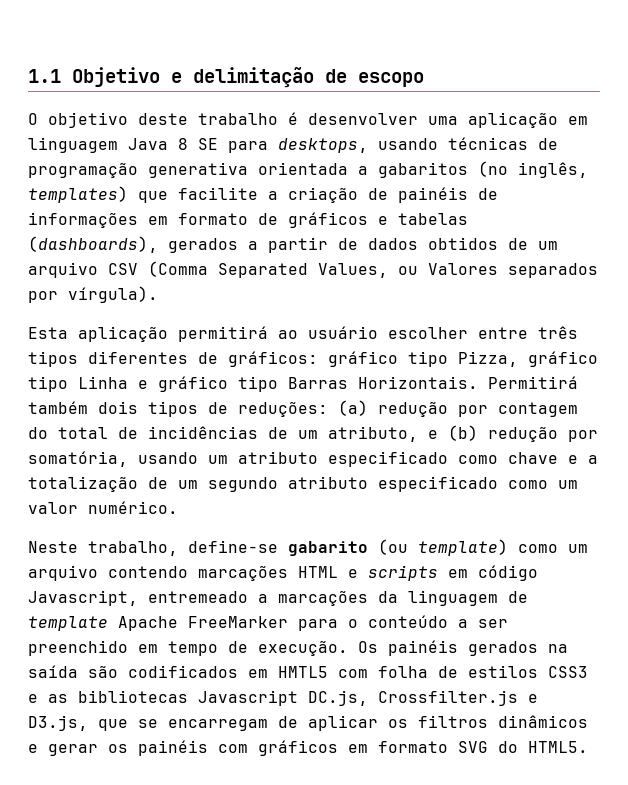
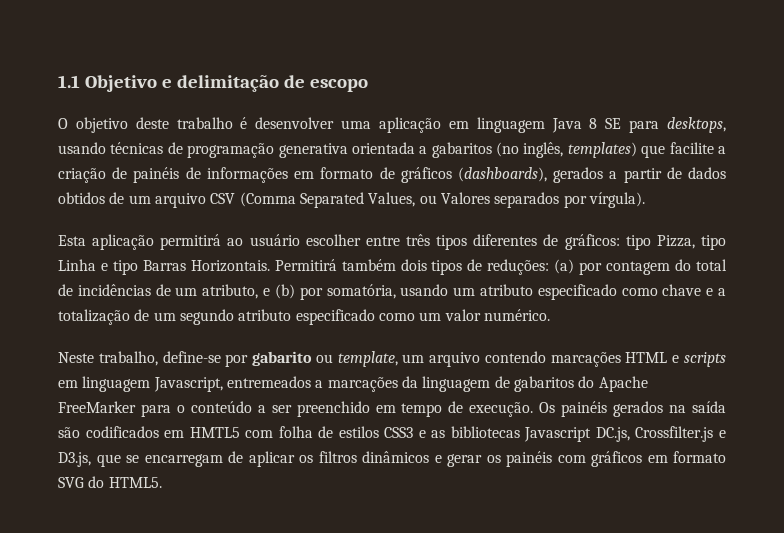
- O objetivo deste trabalho é desenvolver uma aplicação em linguagem Java 8 SE para desktops, usando técnicas de programação generativa orientada a gabaritos (no inglês, templates) que facilite a criação de painéis de informações em formato de gráficos e tabelas (dashboards), gerados a partir de dados obtidos de um arquivo CSV (Comma Separated Values, ou Valores separados por vírgula).
+ O objetivo deste trabalho é desenvolver uma aplicação em linguagem Java 8 SE para desktops, usando técnicas de programação generativa orientada a gabaritos (no inglês, templates) que facilite a criação de painéis de informações em formato de gráficos (dashboards), gerados a partir de dados obtidos de um arquivo CSV (Comma Separated Values, ou Valores separados por vírgula).
- Esta aplicação permitirá ao usuário escolher entre três tipos diferentes de gráficos: gráfico tipo Pizza, gráfico tipo Linha e gráfico tipo Barras Horizontais.
+ Esta aplicação permitirá ao usuário escolher entre três tipos diferentes de gráficos: tipo Pizza, tipo Linha e tipo Barras Horizontais.
- Permitirá também dois tipos de reduções: (a) redução por contagem do total de incidências de um atributo, e (b) redução por somatória, usando um atributo especificado como chave e a totalização de um segundo atributo especificado como um valor numérico.
+ Permitirá também dois tipos de reduções: (a) por contagem do total de incidências de um atributo, e (b) por somatória, usando um atributo especificado como chave e a totalização de um segundo atributo especificado como um valor numérico.
- Neste trabalho, define-se gabarito (ou template) como um arquivo contendo marcações HTML e scripts em código Javascript, entremeado a marcações da linguagem de template Apache FreeMarker para o conteúdo a ser preenchido em tempo de execução.
+ Neste trabalho, define-se por gabarito ou template, um arquivo contendo marcações HTML e scripts em linguagem Javascript, entremeados a marcações da linguagem de gabaritos do Apache FreeMarker para o conteúdo a ser preenchido em tempo de execução.

